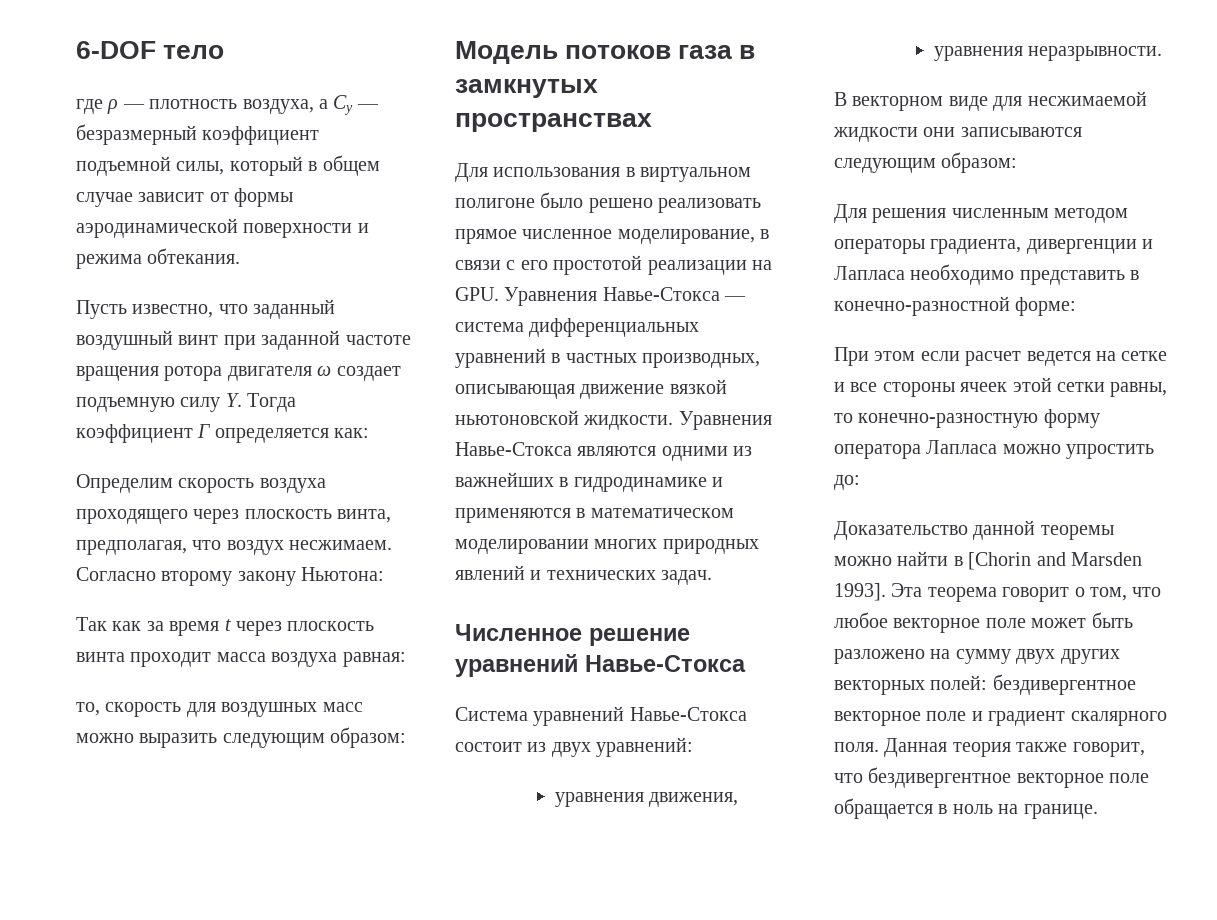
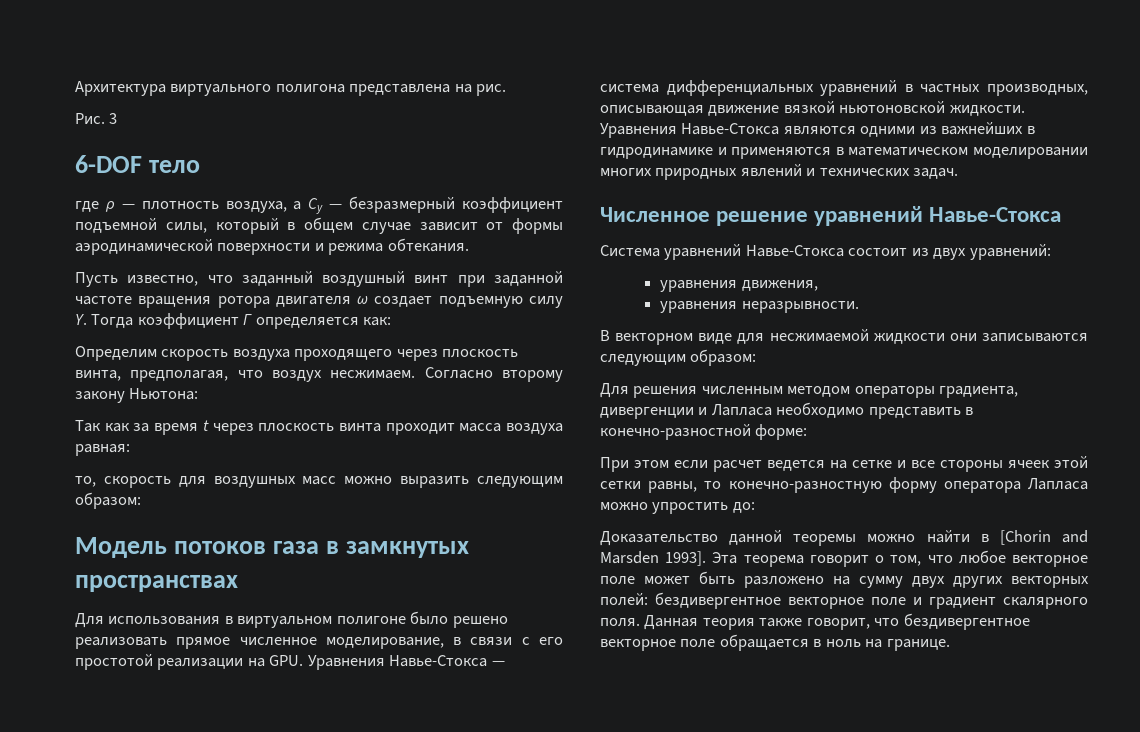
+ Архитектура виртуального полигона представлена на рис.
+ Рис. 3

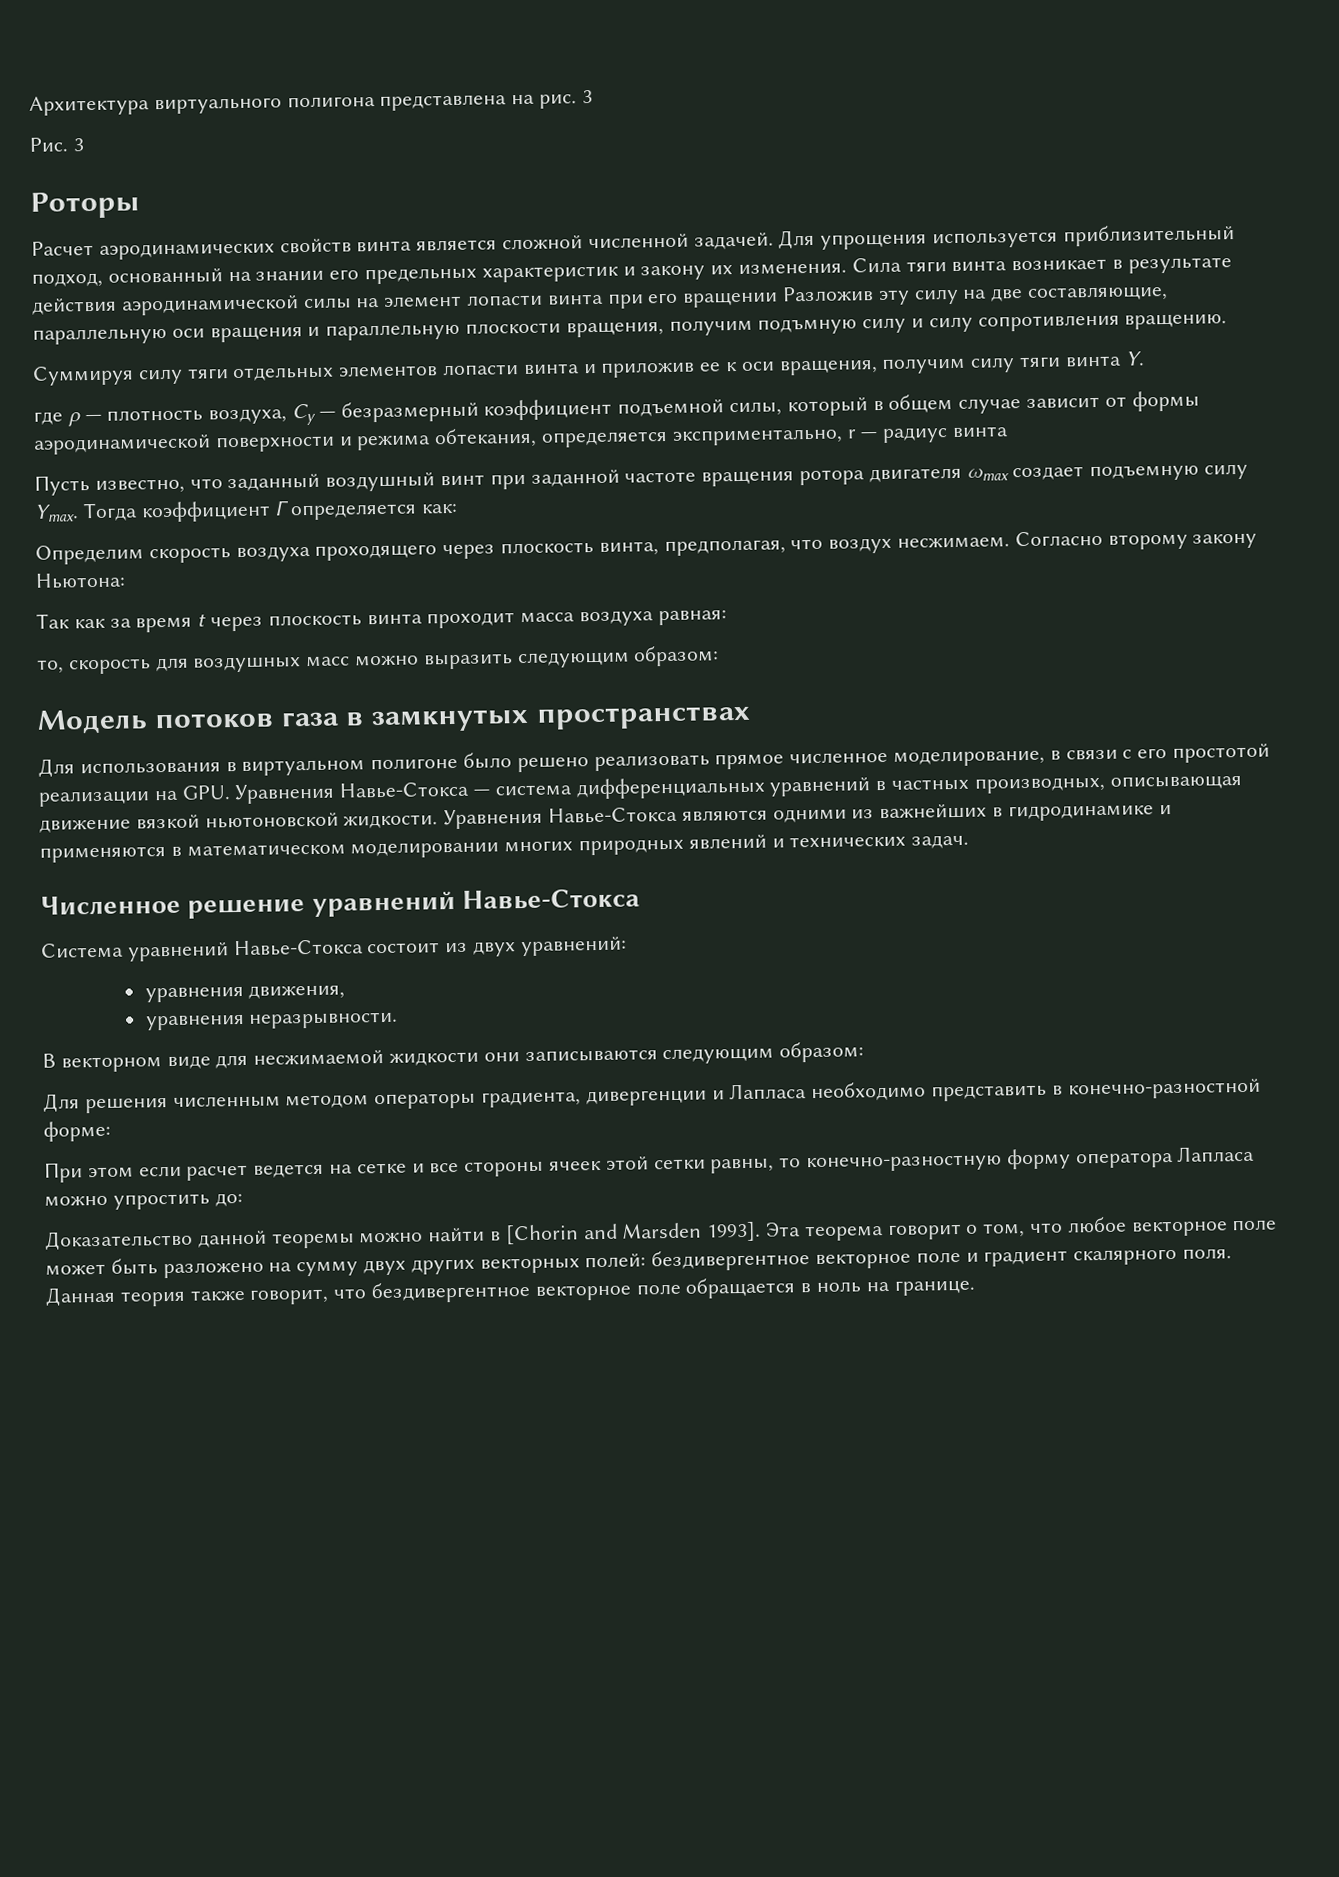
- Архитектура виртуального полигона представлена на рис.
+ Архитектура виртуального полигона представлена на рис. 3
- 6-DOF тело
+ Роторы
+ Расчет аэродинамических свойств винта является сложной численной задачей. Для упрощения используется приблизительный подход, основанный на знании его предельных характеристик и закону их изменения. Сила тяги винта возникает в результате действия аэродинамической силы на элемент лопасти винта при его вращении Разложив эту силу на две составляющие, параллельную оси вращения и параллельную плоскости вращения, получим подъмную силу и силу сопротивления вращению.
+ Суммируя силу тяги отдельных элементов лопасти винта и приложив ее к оси вращения, получим силу тяги винта Y.
- где ρ — плотность воздуха, а Сy — безразмерный коэффициент подъемной силы, который в общем случае зависит от формы аэродинамической поверхности и режима обтекания.
+ где ρ — плотность воздуха, Сy — безразмерный коэффициент подъемной силы, который в общем случае зависит от формы аэродинамической поверхности и режима обтекания, определяется эксприментально, r — радиус винта
- Пусть известно, что заданный воздушный винт при заданной частоте вращения ротора двигателя ω создает подъемную силу Y. Тогда коэффициент Γ определяется как:
+ Пусть известно, что заданный воздушный винт при заданной частоте вращения ротора двигателя ωmax создает подъемную силу Ymax. Тогда коэффициент Γ определяется как:

